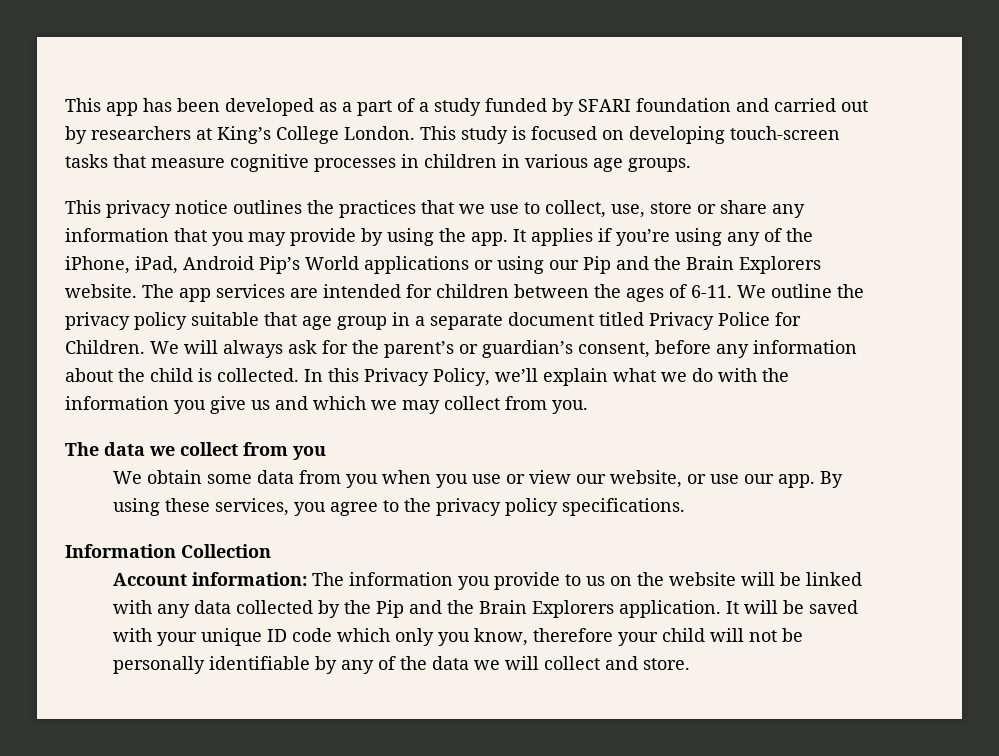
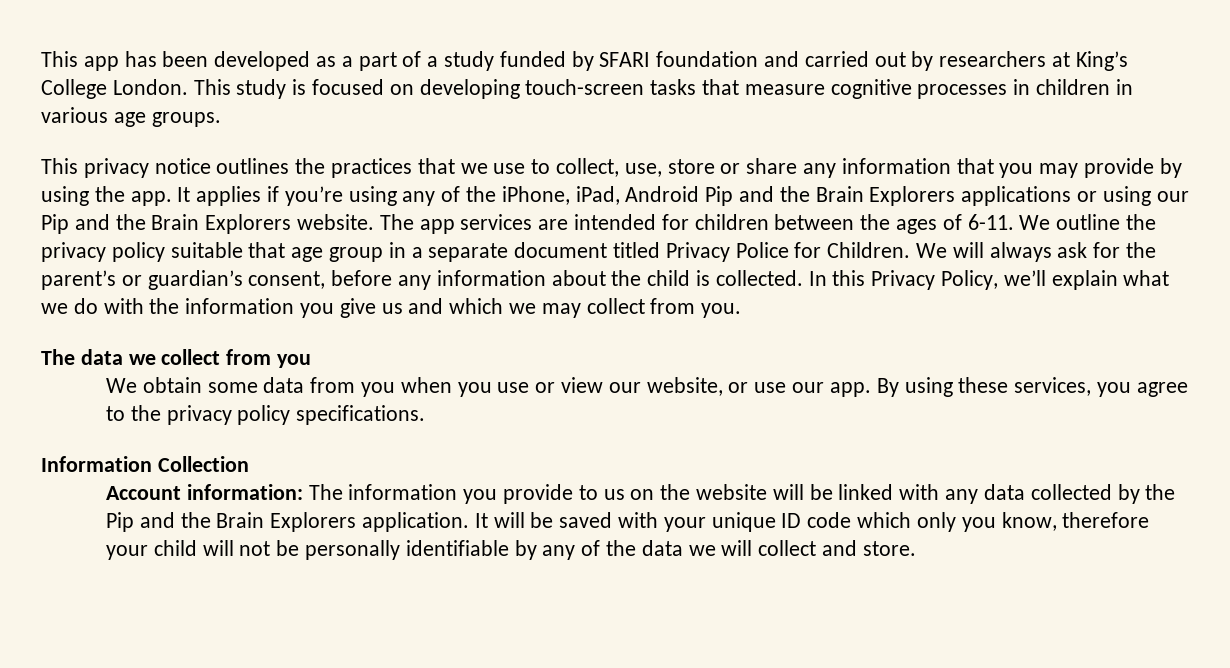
- It applies if you’re using any of the iPhone, iPad, Android Pip’s World applications or using our Pip and the Brain Explorers website.
+ It applies if you’re using any of the iPhone, iPad, Android Pip and the Brain Explorers applications or using our Pip and the Brain Explorers website.

